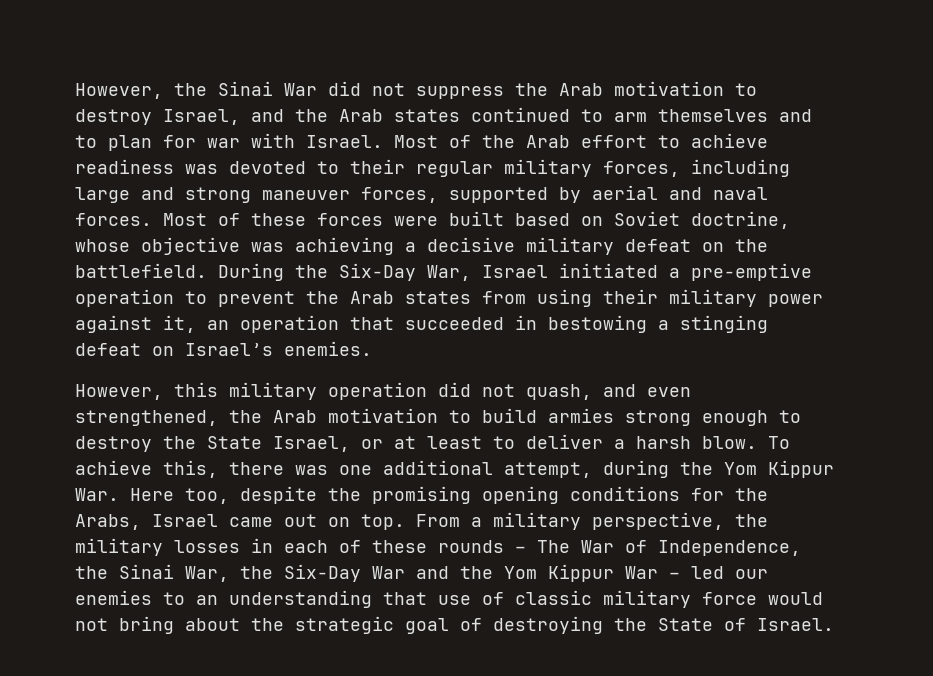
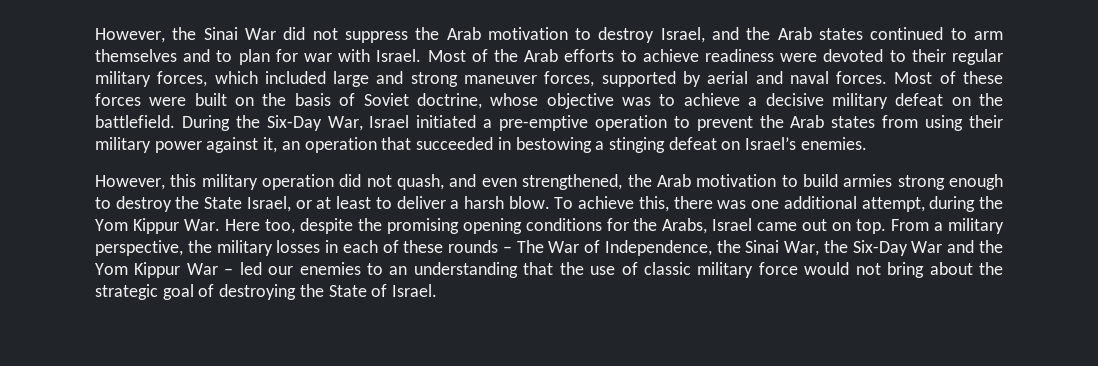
- Most of the Arab effort to achieve readiness was devoted to their regular military forces, including large and strong maneuver forces, supported by aerial and naval forces.
+ Most of the Arab efforts to achieve readiness were devoted to their regular military forces, which included large and strong maneuver forces, supported by aerial and naval forces.
- Most of these forces were built based on Soviet doctrine, whose objective was achieving a decisive military defeat on the battlefield.
+ Most of these forces were built on the basis of Soviet doctrine, whose objective was to achieve a decisive military defeat on the battlefield.
- From a military perspective, the military losses in each of these rounds – The War of Independence, the Sinai War, the Six-Day War and the Yom Kippur War – led our enemies to an understanding that use of classic military force would not bring about the strategic goal of destroying the State of Israel.
+ From a military perspective, the military losses in each of these rounds – The War of Independence, the Sinai War, the Six-Day War and the Yom Kippur War – led our enemies to an understanding that the use of classic military force would not bring about the strategic goal of destroying the State of Israel.

